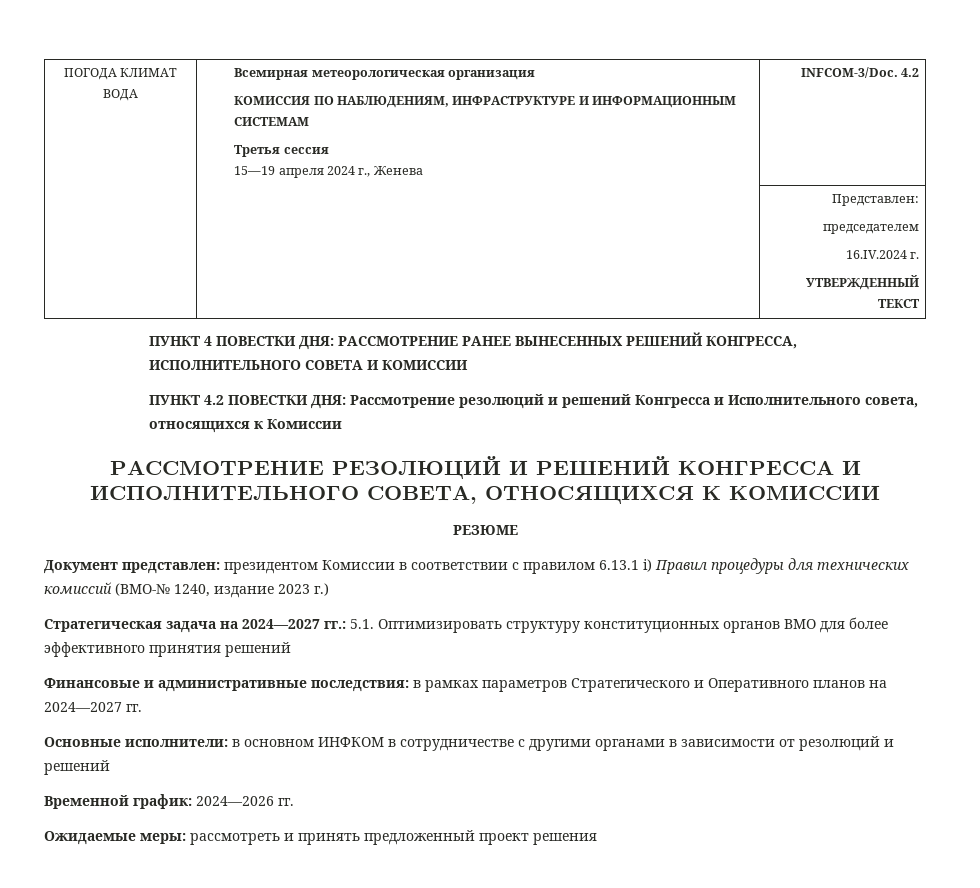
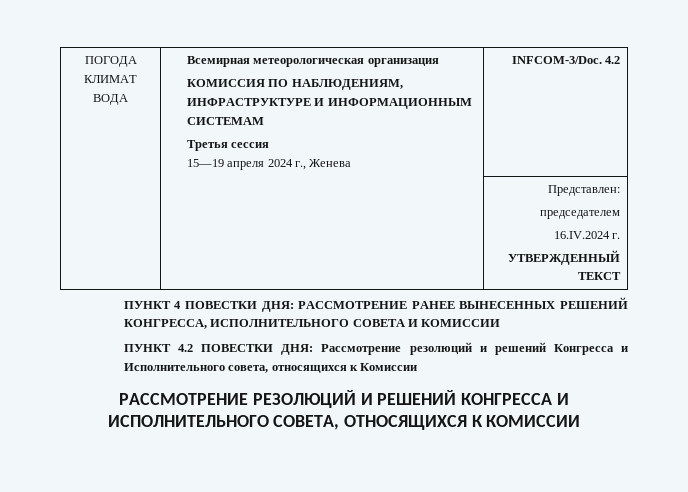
- РЕЗЮМЕ
- Документ представлен: президентом Комиссии в соответствии с правилом 6.13.1 i) Правил процедуры для технических комиссий (ВМО-№ 1240, издание 2023 г.)
- Стратегическая задача на 2024—2027 гг.: 5.1. Оптимизировать структуру конституционных органов ВМО для более эффективного принятия решений
- Финансовые и административные последствия: в рамках параметров Стратегического и Оперативного планов на 2024—2027 гг.
- Основные исполнители: в основном ИНФКОМ в сотрудничестве с другими органами в зависимости от резолюций и решений
- Временной график: 2024—2026 гг.
- Ожидаемые меры: рассмотреть и принять предложенный проект решения

